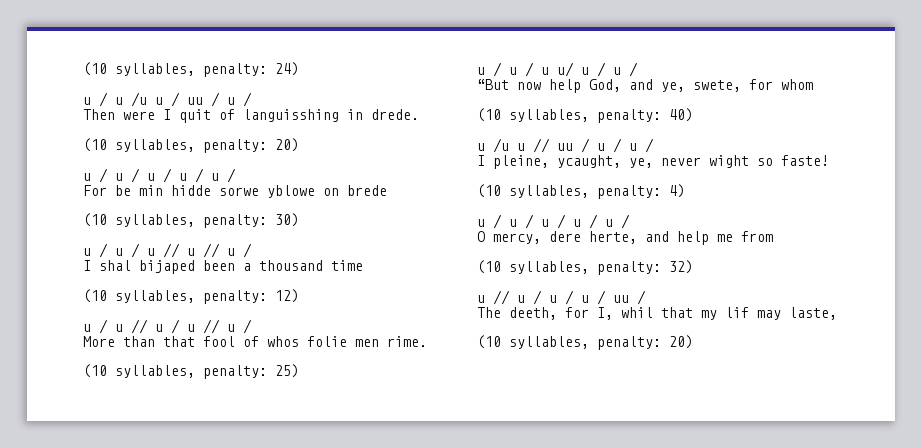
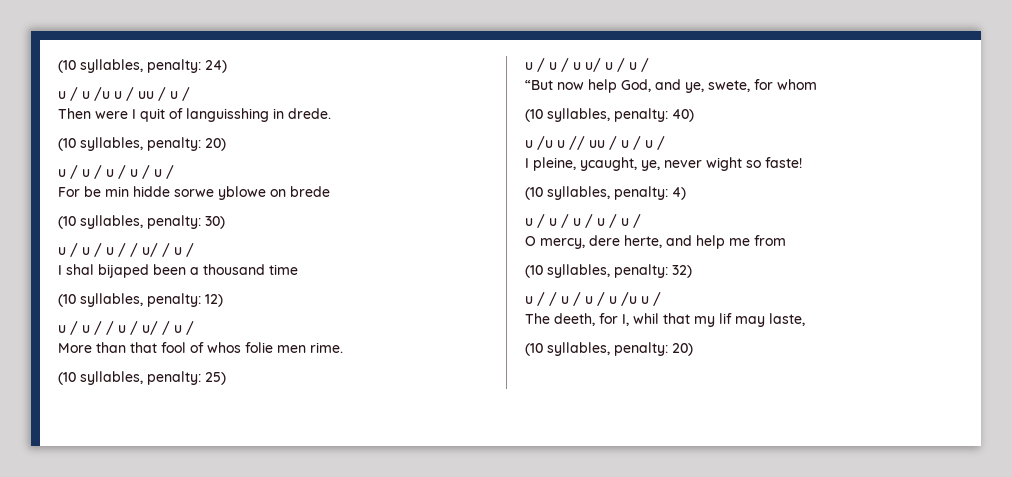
- u / u / u // u // u /
+ u / u / u / / u/ / u /
- u / u // u / u // u /
+ u / u / / u / u/ / u /
- u // u / u / u / uu /
+ u / / u / u / u /u u /

